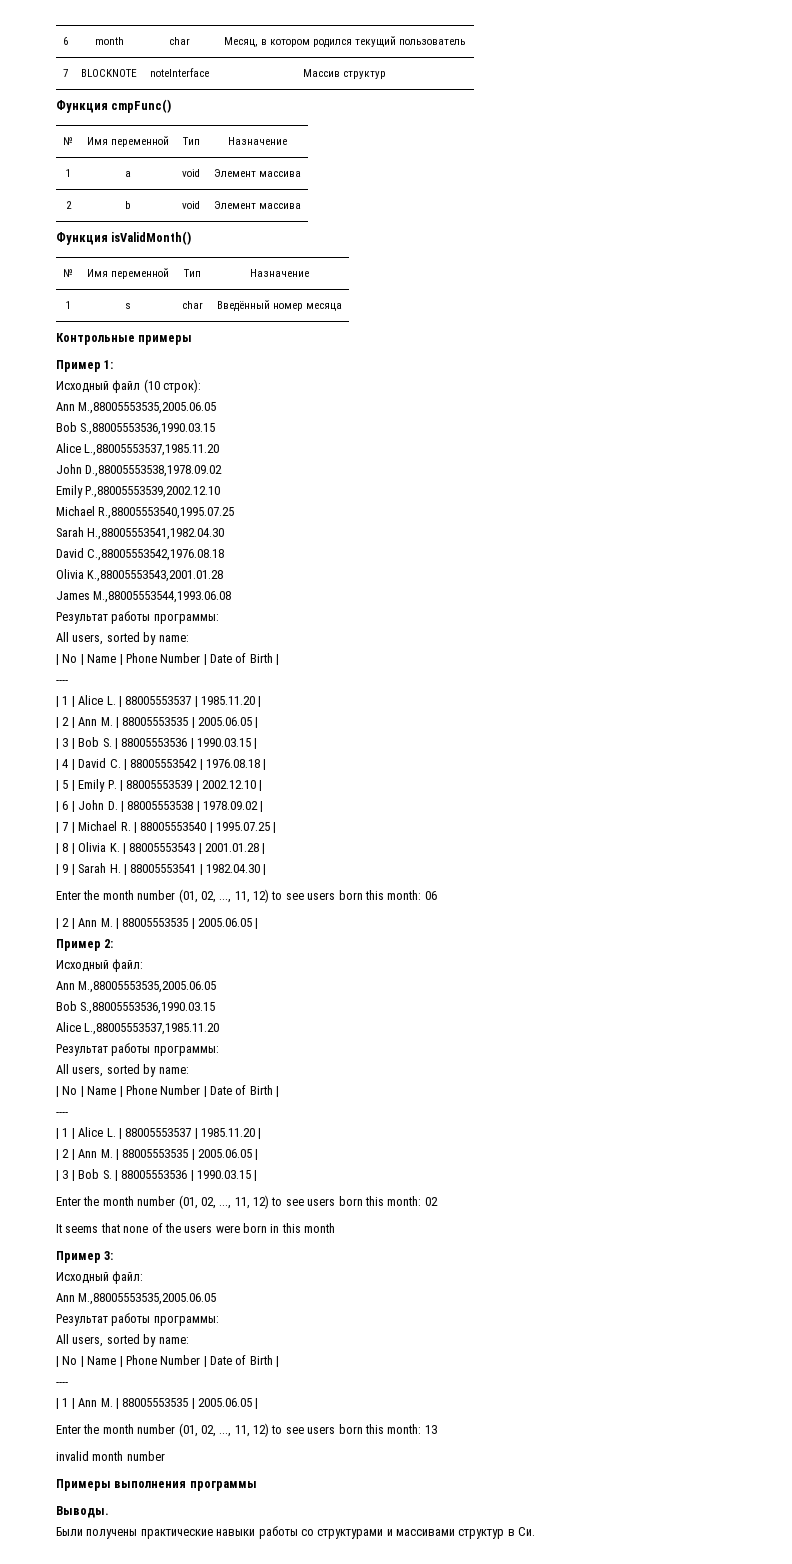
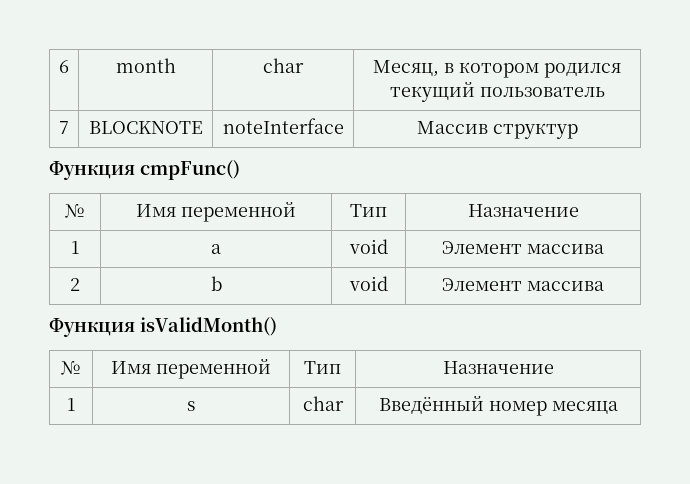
- Контрольные примеры
- Пример 1:
- Исходный файл (10 строк):
- Ann M.,88005553535,2005.06.05
- Bob S.,88005553536,1990.03.15
- Alice L.,88005553537,1985.11.20
- John D.,88005553538,1978.09.02
- Emily P.,88005553539,2002.12.10
- Michael R.,88005553540,1995.07.25
- Sarah H.,88005553541,1982.04.30
- David C.,88005553542,1976.08.18
- Olivia K.,88005553543,2001.01.28
- James M.,88005553544,1993.06.08
- Результат работы программы:
- All users, sorted by name:
- | No | Name | Phone Number | Date of Birth |
- ----
- | 1 | Alice L. | 88005553537 | 1985.11.20 |
- | 2 | Ann M. | 88005553535 | 2005.06.05 |
- | 3 | Bob S. | 88005553536 | 1990.03.15 |
- | 4 | David C. | 88005553542 | 1976.08.18 |
- | 5 | Emily P. | 88005553539 | 2002.12.10 |
- | 6 | John D. | 88005553538 | 1978.09.02 |
- | 7 | Michael R. | 88005553540 | 1995.07.25 |
- | 8 | Olivia K. | 88005553543 | 2001.01.28 |
- | 9 | Sarah H. | 88005553541 | 1982.04.30 |
- Enter the month number (01, 02, ..., 11, 12) to see users born this month: 06
- | 2 | Ann M. | 88005553535 | 2005.06.05 |
- Пример 2:
- Исходный файл:
- Ann M.,88005553535,2005.06.05
- Bob S.,88005553536,1990.03.15
- Alice L.,88005553537,1985.11.20
- Результат работы программы:
- All users, sorted by name:
- | No | Name | Phone Number | Date of Birth |
- ----
- | 1 | Alice L. | 88005553537 | 1985.11.20 |
- | 2 | Ann M. | 88005553535 | 2005.06.05 |
- | 3 | Bob S. | 88005553536 | 1990.03.15 |
- Enter the month number (01, 02, ..., 11, 12) to see users born this month: 02
- It seems that none of the users were born in this month
- Пример 3:
- Исходный файл:
- Ann M.,88005553535,2005.06.05
- Результат работы программы:
- All users, sorted by name:
- | No | Name | Phone Number | Date of Birth |
- ----
- | 1 | Ann M. | 88005553535 | 2005.06.05 |
- Enter the month number (01, 02, ..., 11, 12) to see users born this month: 13
- invalid month number
- Примеры выполнения программы
- Выводы.
- Были получены практические навыки работы со структурами и массивами структур в Си.

